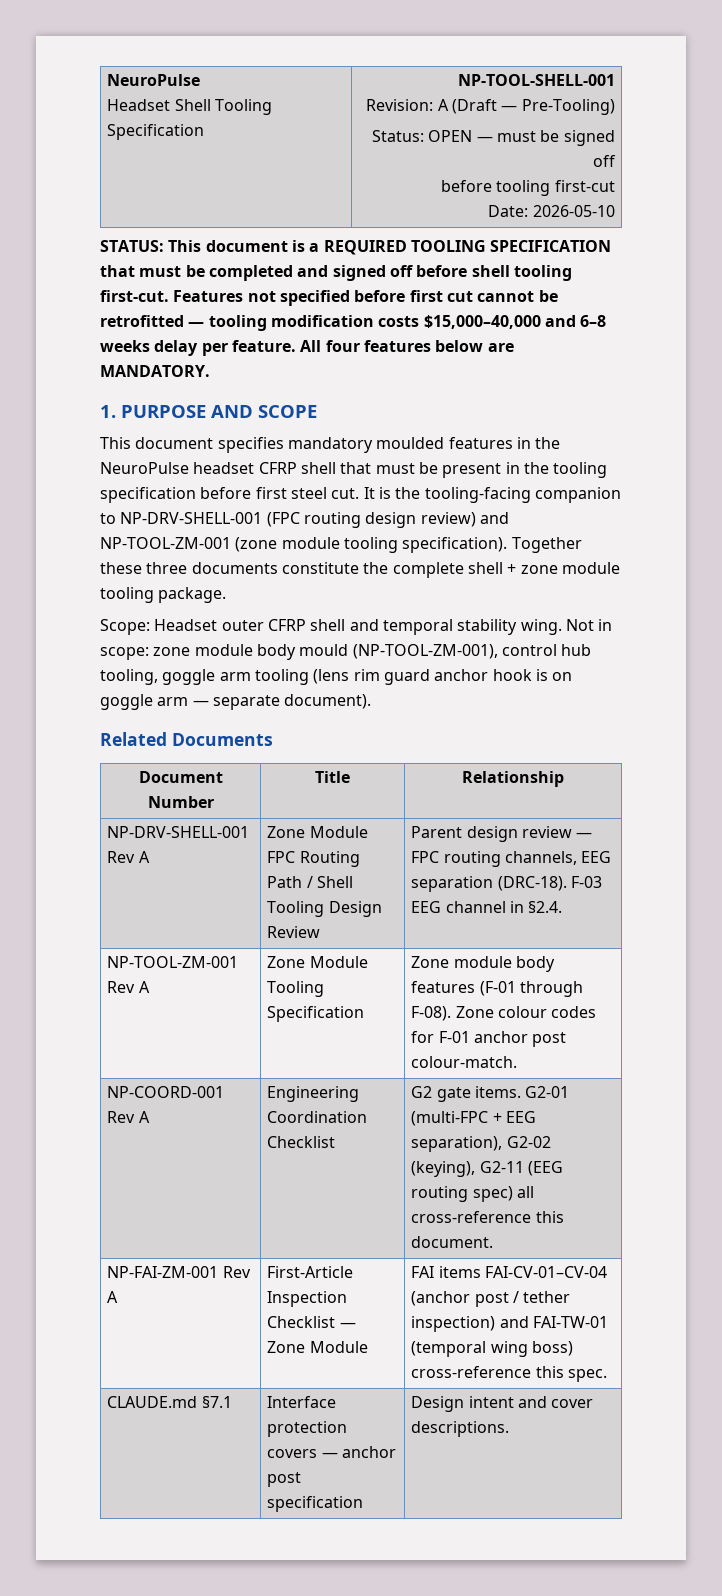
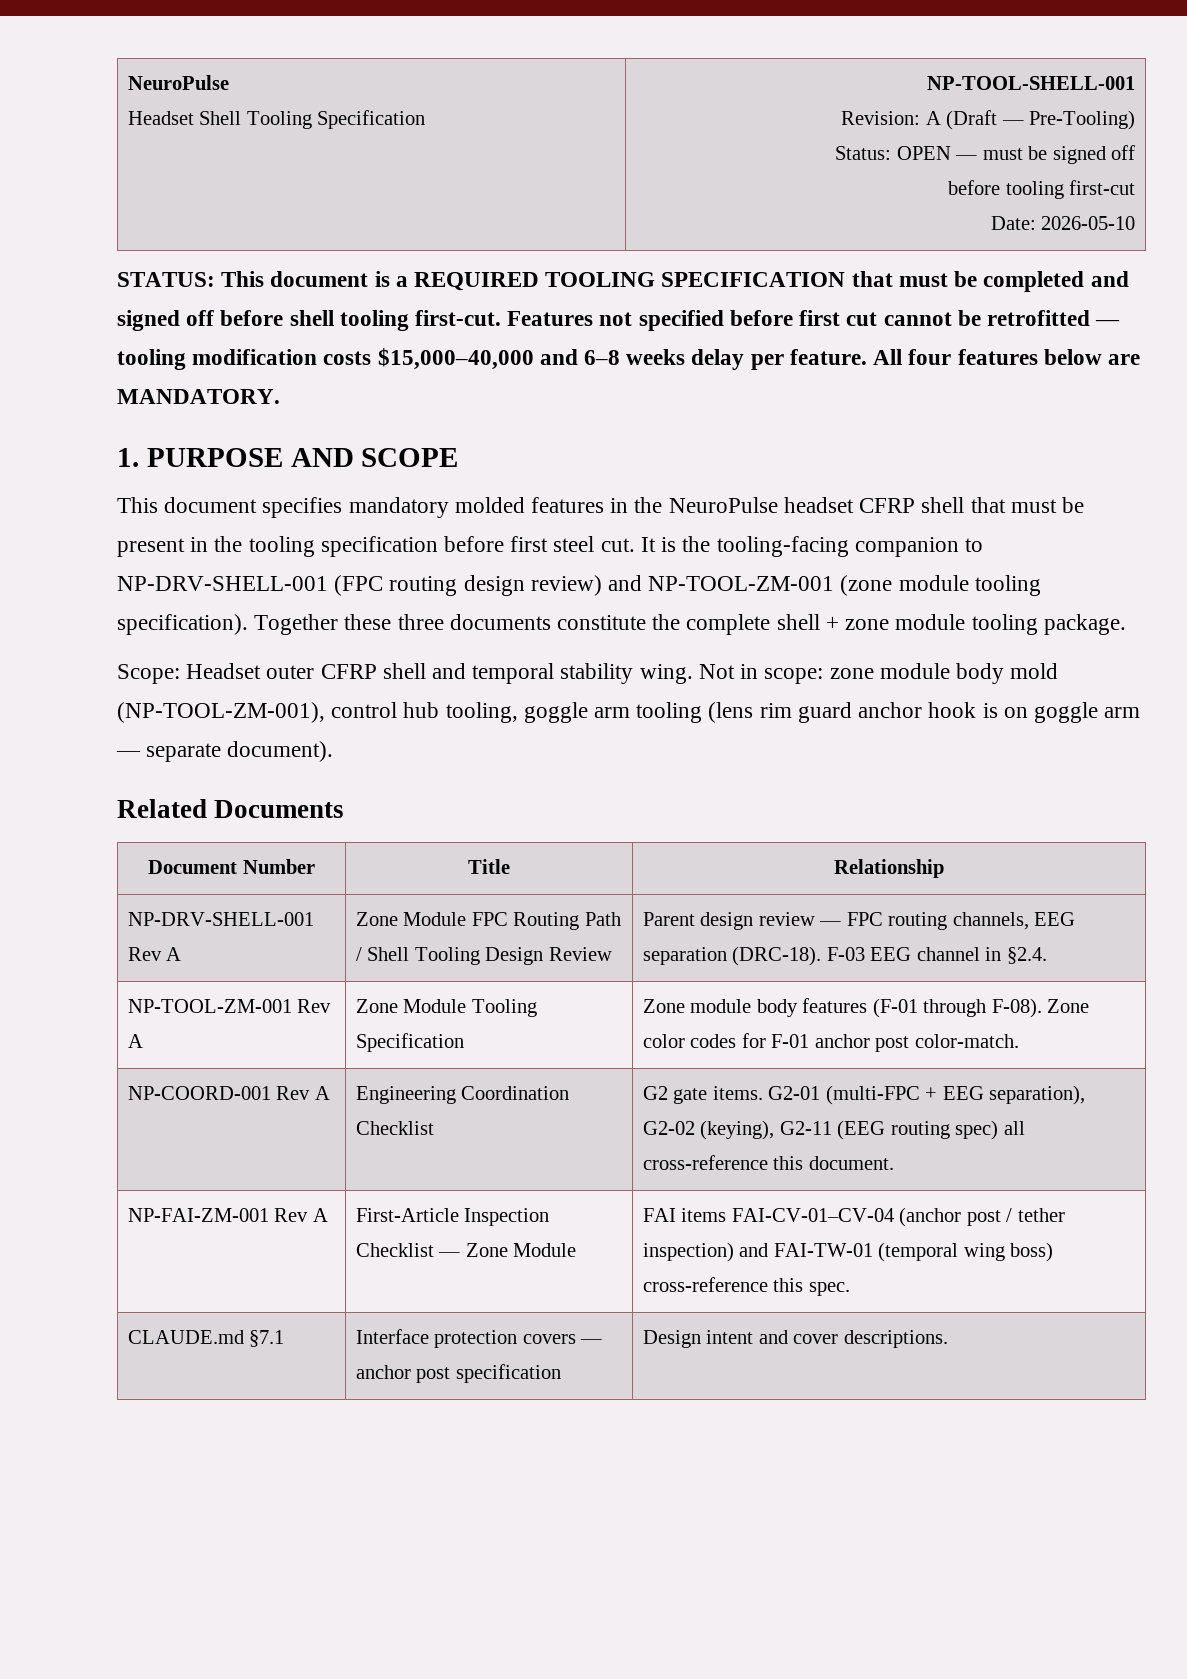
- This document specifies mandatory moulded features in the NeuroPulse headset CFRP shell that must be present in the tooling specification before first steel cut.
+ This document specifies mandatory molded features in the NeuroPulse headset CFRP shell that must be present in the tooling specification before first steel cut.
- Not in scope: zone module body mould (NP-TOOL-ZM-001), control hub tooling, goggle arm tooling (lens rim guard anchor hook is on goggle arm — separate document).
+ Not in scope: zone module body mold (NP-TOOL-ZM-001), control hub tooling, goggle arm tooling (lens rim guard anchor hook is on goggle arm — separate document).
- NP-TOOL-ZM-001 Rev A | Zone Module Tooling Specification | Zone module body features (F-01 through F-08). Zone colour codes for F-01 anchor post colour-match.
+ NP-TOOL-ZM-001 Rev A | Zone Module Tooling Specification | Zone module body features (F-01 through F-08). Zone color codes for F-01 anchor post color-match.

